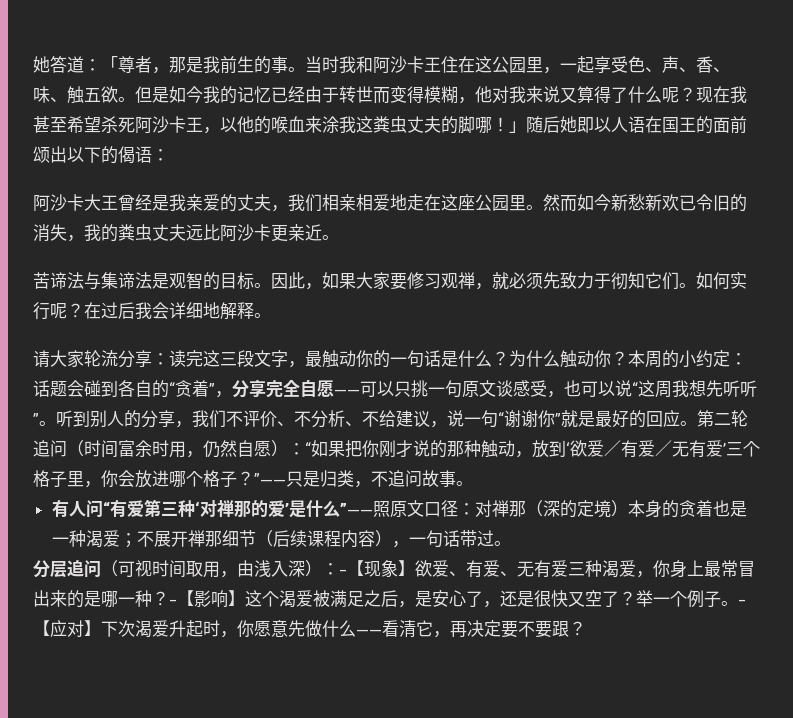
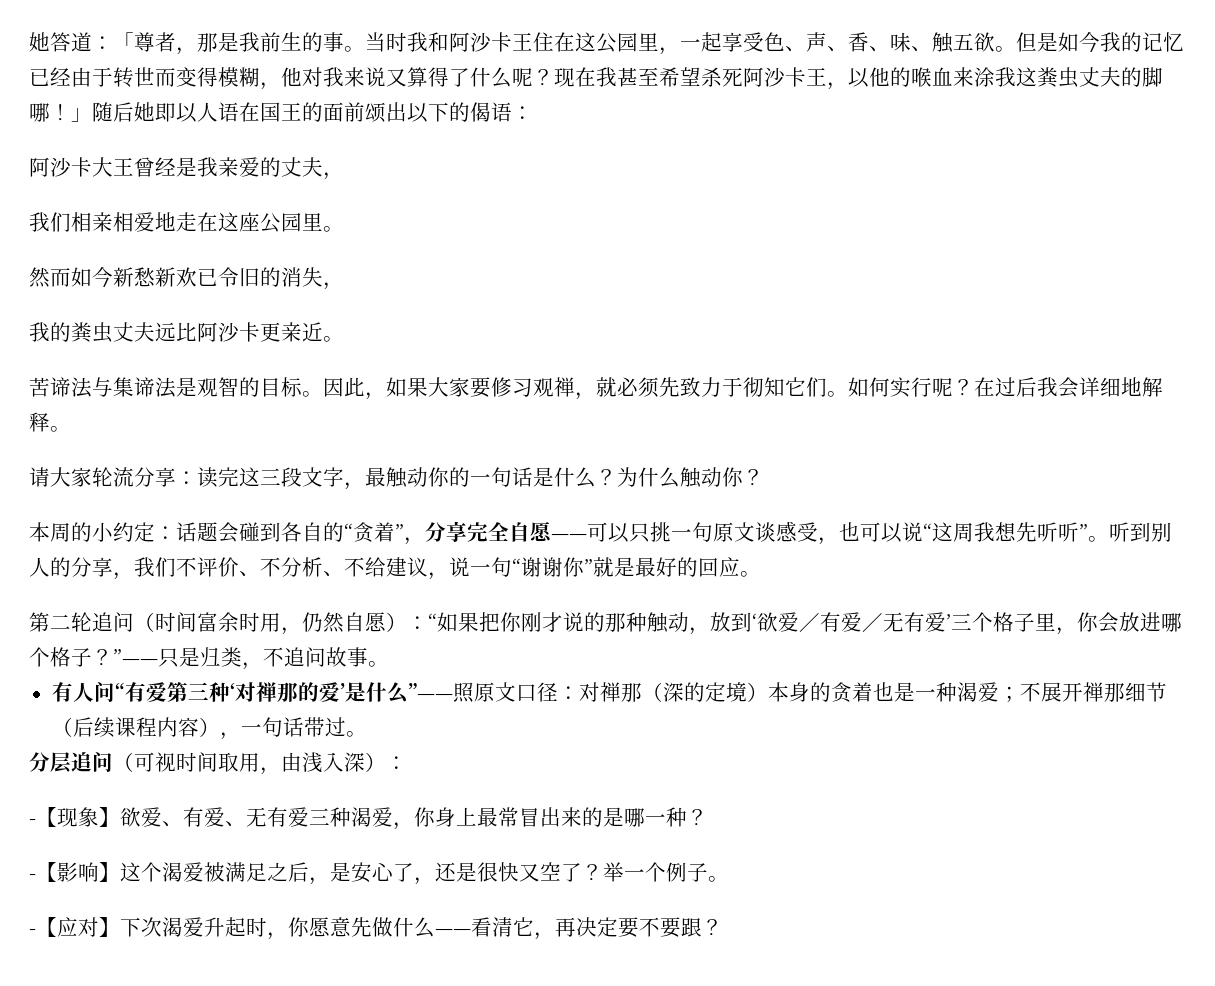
- 阿沙卡大王曾经是我亲爱的丈夫，我们相亲相爱地走在这座公园里。然而如今新愁新欢已令旧的消失，我的粪虫丈夫远比阿沙卡更亲近。
+ 阿沙卡大王曾经是我亲爱的丈夫，
+ 我们相亲相爱地走在这座公园里。
+ 然而如今新愁新欢已令旧的消失，
+ 我的粪虫丈夫远比阿沙卡更亲近。
- 为什么触动你？本周的小约定：话题会碰到各自的“贪着”，分享完全自愿——可以只挑一句原文谈感受，也可以说“这周我想先听听”。
+ 为什么触动你？
+ 本周的小约定：话题会碰到各自的“贪着”，分享完全自愿——可以只挑一句原文谈感受，也可以说“这周我想先听听”。
- 听到别人的分享，我们不评价、不分析、不给建议，说一句“谢谢你”就是最好的回应。第二轮追问（时间富余时用，仍然自愿）：“如果把你刚才说的那种触动，放到‘欲爱／有爱／无有爱’三个格子里，你会放进哪个格子？”——只是归类，不追问故事。
+ 听到别人的分享，我们不评价、不分析、不给建议，说一句“谢谢你”就是最好的回应。
+ 第二轮追问（时间富余时用，仍然自愿）：“如果把你刚才说的那种触动，放到‘欲爱／有爱／无有爱’三个格子里，你会放进哪个格子？”——只是归类，不追问故事。
- 分层追问（可视时间取用，由浅入深）：-【现象】欲爱、有爱、无有爱三种渴爱，你身上最常冒出来的是哪一种？-【影响】这个渴爱被满足之后，是安心了，还是很快又空了？
+ 分层追问（可视时间取用，由浅入深）：
+ -【现象】欲爱、有爱、无有爱三种渴爱，你身上最常冒出来的是哪一种？
+ -【影响】这个渴爱被满足之后，是安心了，还是很快又空了？
- 举一个例子。-【应对】下次渴爱升起时，你愿意先做什么——看清它，再决定要不要跟？
+ 举一个例子。
+ -【应对】下次渴爱升起时，你愿意先做什么——看清它，再决定要不要跟？

